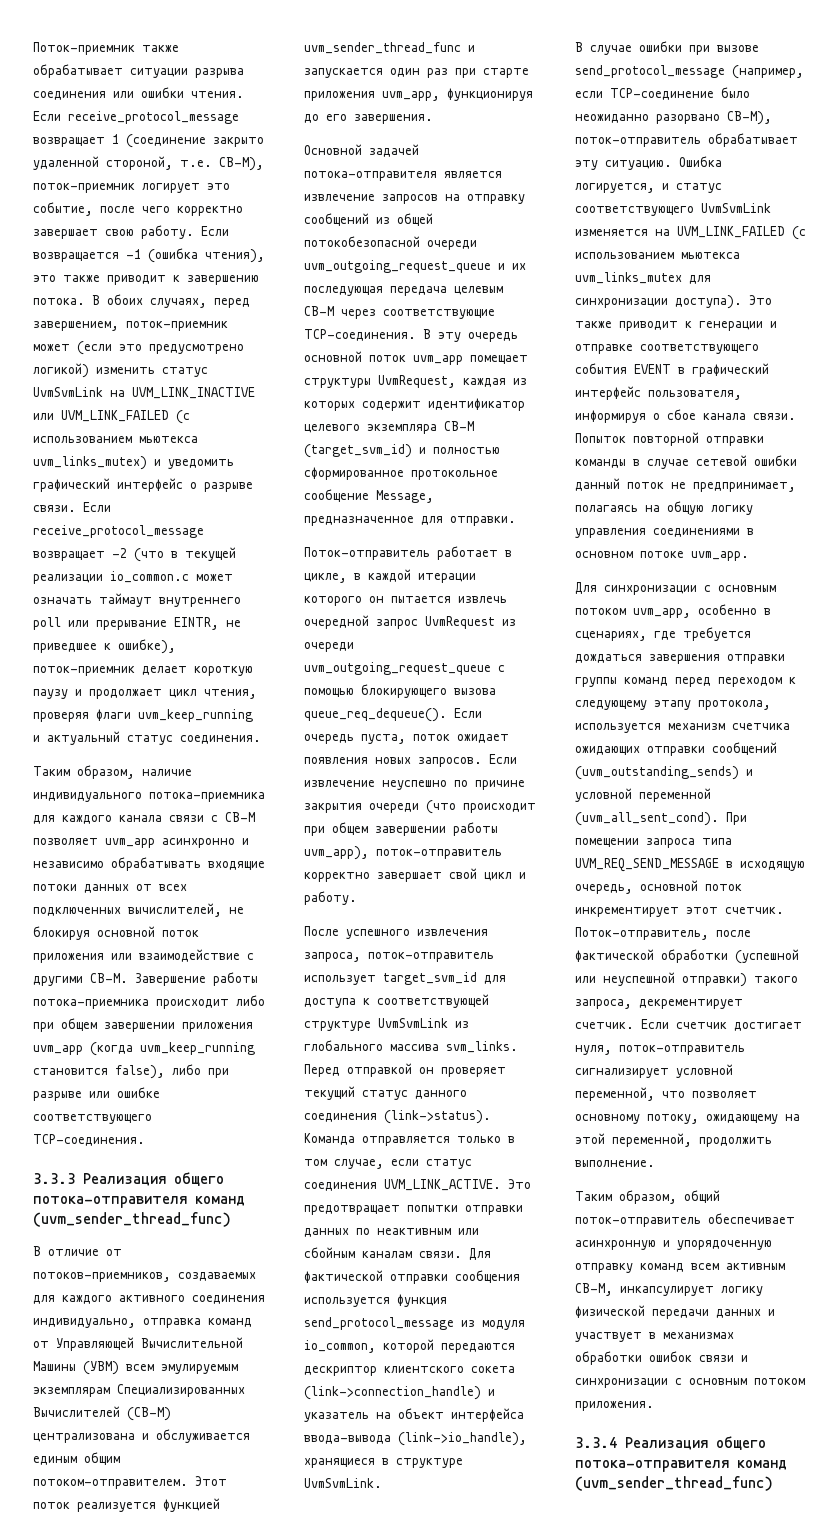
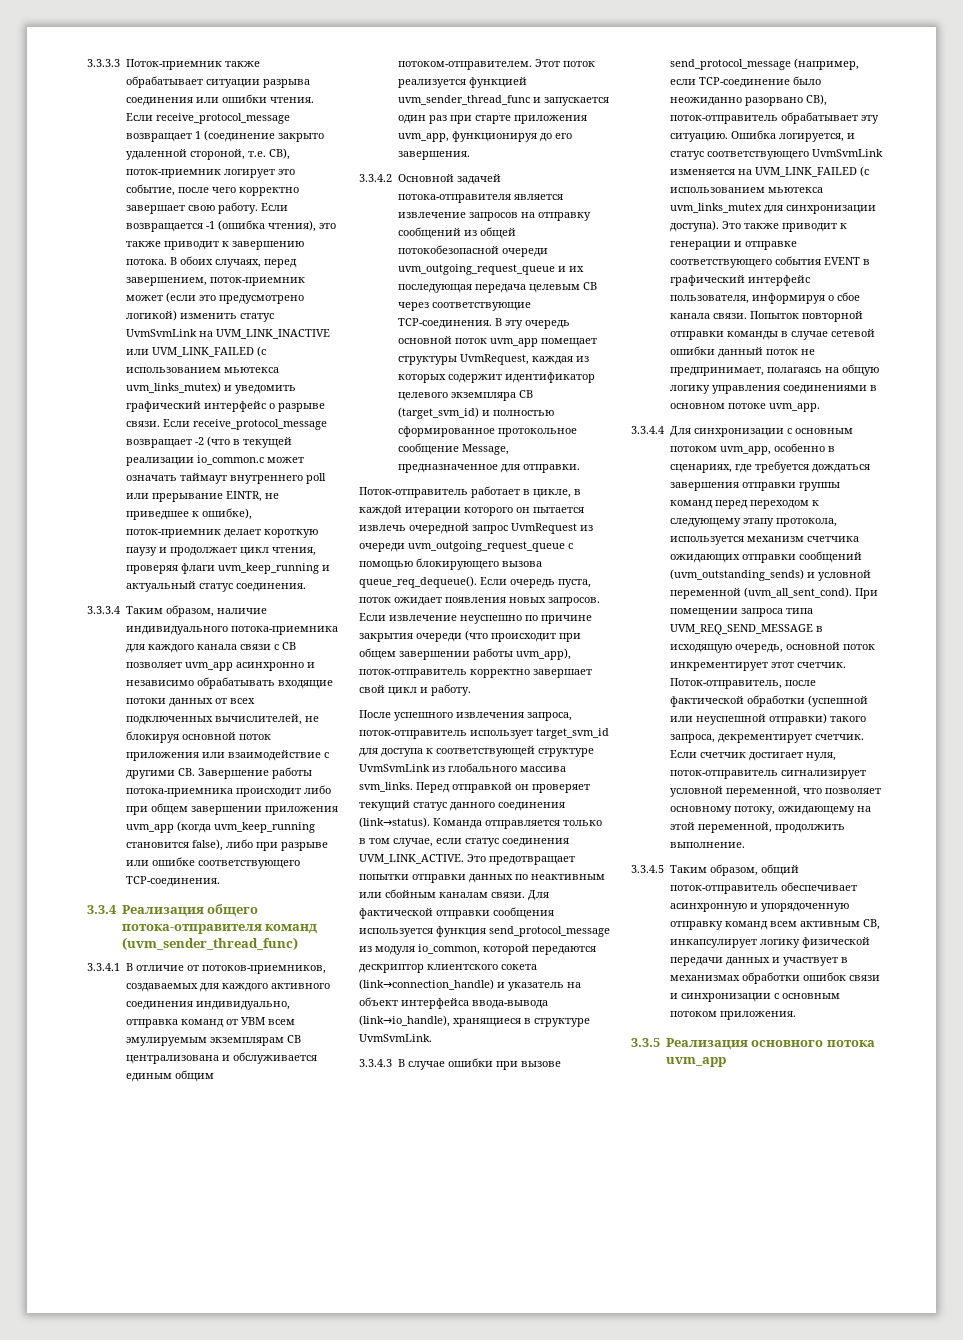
- Поток-приемник также обрабатывает ситуации разрыва соединения или ошибки чтения.
+ 3.3.3.3 Поток-приемник также обрабатывает ситуации разрыва соединения или ошибки чтения.
- Если receive_protocol_message возвращает 1 (соединение закрыто удаленной стороной, т.е. СВ-М), поток-приемник логирует это событие, после чего корректно завершает свою работу.
+ Если receive_protocol_message возвращает 1 (соединение закрыто удаленной стороной, т.е. СВ), поток-приемник логирует это событие, после чего корректно завершает свою работу.
- Таким образом, наличие индивидуального потока-приемника для каждого канала связи с СВ-М позволяет uvm_app асинхронно и независимо обрабатывать входящие потоки данных от всех подключенных вычислителей, не блокируя основной поток приложения или взаимодействие с другими СВ-М. Завершение работы потока-приемника происходит либо при общем завершении приложения uvm_app (когда uvm_keep_running становится false), либо при разрыве или ошибке соответствующего TCP-соединения.
+ 3.3.3.4 Таким образом, наличие индивидуального потока-приемника для каждого канала связи с СВ позволяет uvm_app асинхронно и независимо обрабатывать входящие потоки данных от всех подключенных вычислителей, не блокируя основной поток приложения или взаимодействие с другими СВ. Завершение работы потока-приемника происходит либо при общем завершении приложения uvm_app (когда uvm_keep_running становится false), либо при разрыве или ошибке соответствующего TCP-соединения.
- 3.3.3 Реализация общего потока-отправителя команд (uvm_sender_thread_func)
+ 3.3.4 Реализация общего потока-отправителя команд (uvm_sender_thread_func)
- В отличие от потоков-приемников, создаваемых для каждого активного соединения индивидуально, отправка команд от Управляющей Вычислительной Машины (УВМ) всем эмулируемым экземплярам Специализированных Вычислителей (СВ-М) централизована и обслуживается единым общим потоком-отправителем.
+ 3.3.4.1 В отличие от потоков-приемников, создаваемых для каждого активного соединения индивидуально, отправка команд от УВМ всем эмулируемым экземплярам СВ централизована и обслуживается единым общим потоком-отправителем.
- Основной задачей потока-отправителя является извлечение запросов на отправку сообщений из общей потокобезопасной очереди uvm_outgoing_request_queue и их последующая передача целевым СВ-М через соответствующие TCP-соединения.
+ 3.3.4.2 Основной задачей потока-отправителя является извлечение запросов на отправку сообщений из общей потокобезопасной очереди uvm_outgoing_request_queue и их последующая передача целевым СВ через соответствующие TCP-соединения.
- В эту очередь основной поток uvm_app помещает структуры UvmRequest, каждая из которых содержит идентификатор целевого экземпляра СВ-М (target_svm_id) и полностью сформированное протокольное сообщение Message, предназначенное для отправки.
+ В эту очередь основной поток uvm_app помещает структуры UvmRequest, каждая из которых содержит идентификатор целевого экземпляра СВ (target_svm_id) и полностью сформированное протокольное сообщение Message, предназначенное для отправки.
- Перед отправкой он проверяет текущий статус данного соединения (link->status).
+ Перед отправкой он проверяет текущий статус данного соединения (link→status).
- Для фактической отправки сообщения используется функция send_protocol_message из модуля io_common, которой передаются дескриптор клиентского сокета (link->connection_handle) и указатель на объект интерфейса ввода-вывода (link->io_handle), хранящиеся в структуре UvmSvmLink.
+ Для фактической отправки сообщения используется функция send_protocol_message из модуля io_common, которой передаются дескриптор клиентского сокета (link→connection_handle) и указатель на объект интерфейса ввода-вывода (link→io_handle), хранящиеся в структуре UvmSvmLink.
- В случае ошибки при вызове send_protocol_message (например, если TCP-соединение было неожиданно разорвано СВ-М), поток-отправитель обрабатывает эту ситуацию.
+ 3.3.4.3 В случае ошибки при вызове send_protocol_message (например, если TCP-соединение было неожиданно разорвано СВ), поток-отправитель обрабатывает эту ситуацию.
- Для синхронизации с основным потоком uvm_app, особенно в сценариях, где требуется дождаться завершения отправки группы команд перед переходом к следующему этапу протокола, используется механизм счетчика ожидающих отправки сообщений (uvm_outstanding_sends) и условной переменной (uvm_all_sent_cond).
+ 3.3.4.4 Для синхронизации с основным потоком uvm_app, особенно в сценариях, где требуется дождаться завершения отправки группы команд перед переходом к следующему этапу протокола, используется механизм счетчика ожидающих отправки сообщений (uvm_outstanding_sends) и условной переменной (uvm_all_sent_cond).
- Таким образом, общий поток-отправитель обеспечивает асинхронную и упорядоченную отправку команд всем активным СВ-М, инкапсулирует логику физической передачи данных и участвует в механизмах обработки ошибок связи и синхронизации с основным потоком приложения.
+ 3.3.4.5 Таким образом, общий поток-отправитель обеспечивает асинхронную и упорядоченную отправку команд всем активным СВ, инкапсулирует логику физической передачи данных и участвует в механизмах обработки ошибок связи и синхронизации с основным потоком приложения.
- 3.3.4 Реализация общего потока-отправителя команд (uvm_sender_thread_func)
+ 3.3.5 Реализация основного потока uvm_app

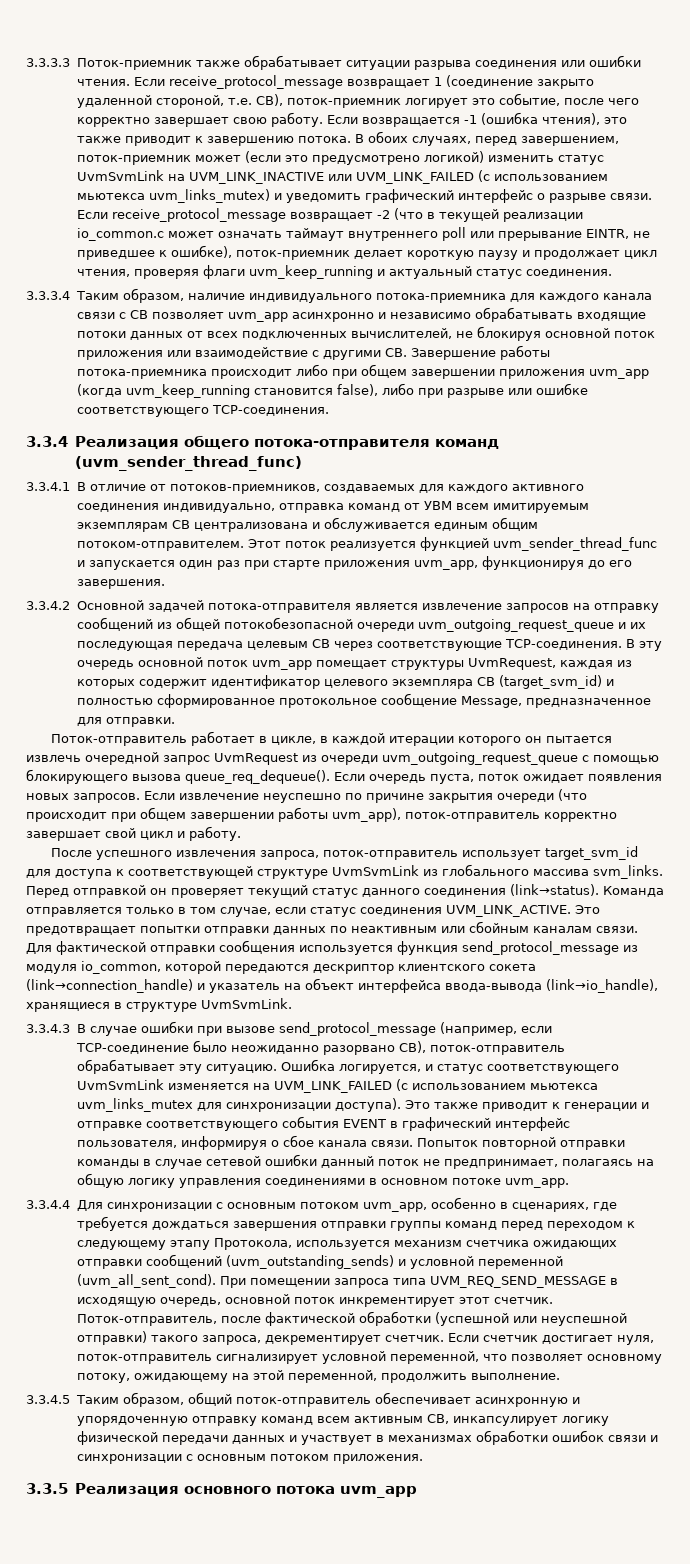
- 3.3.4.1 В отличие от потоков-приемников, создаваемых для каждого активного соединения индивидуально, отправка команд от УВМ всем эмулируемым экземплярам СВ централизована и обслуживается единым общим потоком-отправителем.
+ 3.3.4.1 В отличие от потоков-приемников, создаваемых для каждого активного соединения индивидуально, отправка команд от УВМ всем имитируемым экземплярам СВ централизована и обслуживается единым общим потоком-отправителем.
- 3.3.4.4 Для синхронизации с основным потоком uvm_app, особенно в сценариях, где требуется дождаться завершения отправки группы команд перед переходом к следующему этапу протокола, используется механизм счетчика ожидающих отправки сообщений (uvm_outstanding_sends) и условной переменной (uvm_all_sent_cond).
+ 3.3.4.4 Для синхронизации с основным потоком uvm_app, особенно в сценариях, где требуется дождаться завершения отправки группы команд перед переходом к следующему этапу Протокола, используется механизм счетчика ожидающих отправки сообщений (uvm_outstanding_sends) и условной переменной (uvm_all_sent_cond).

